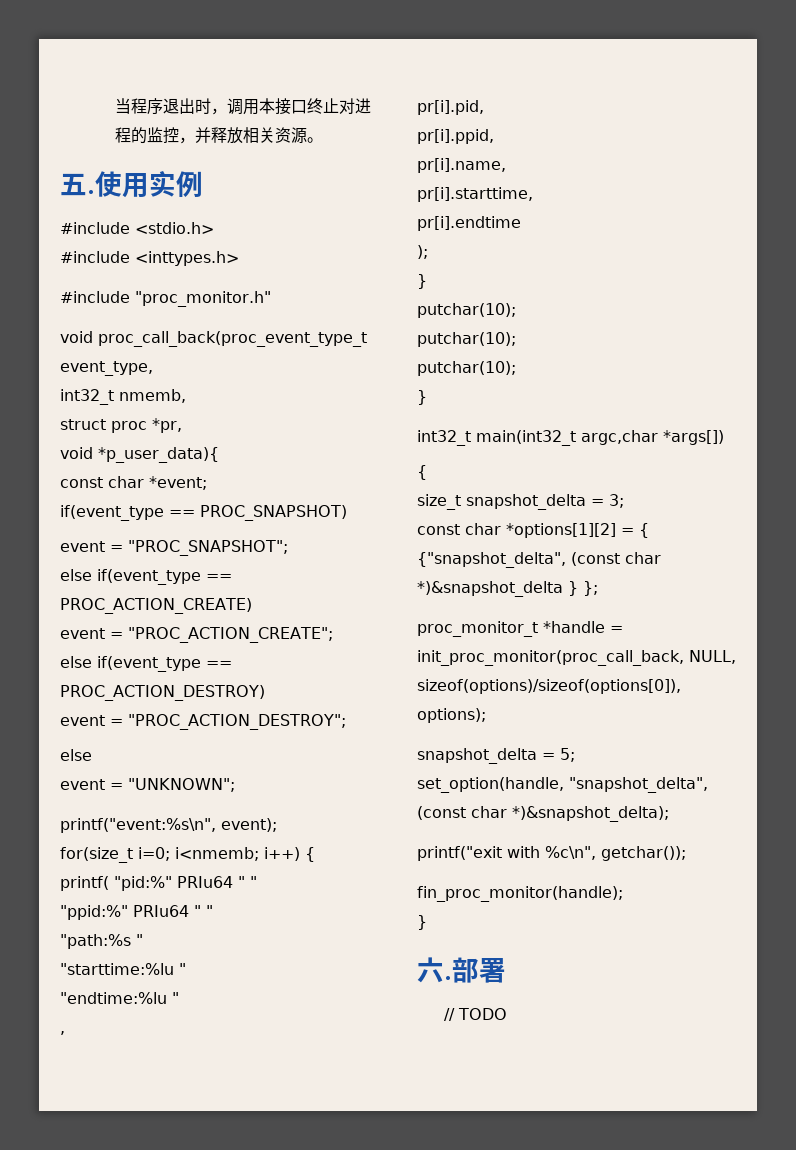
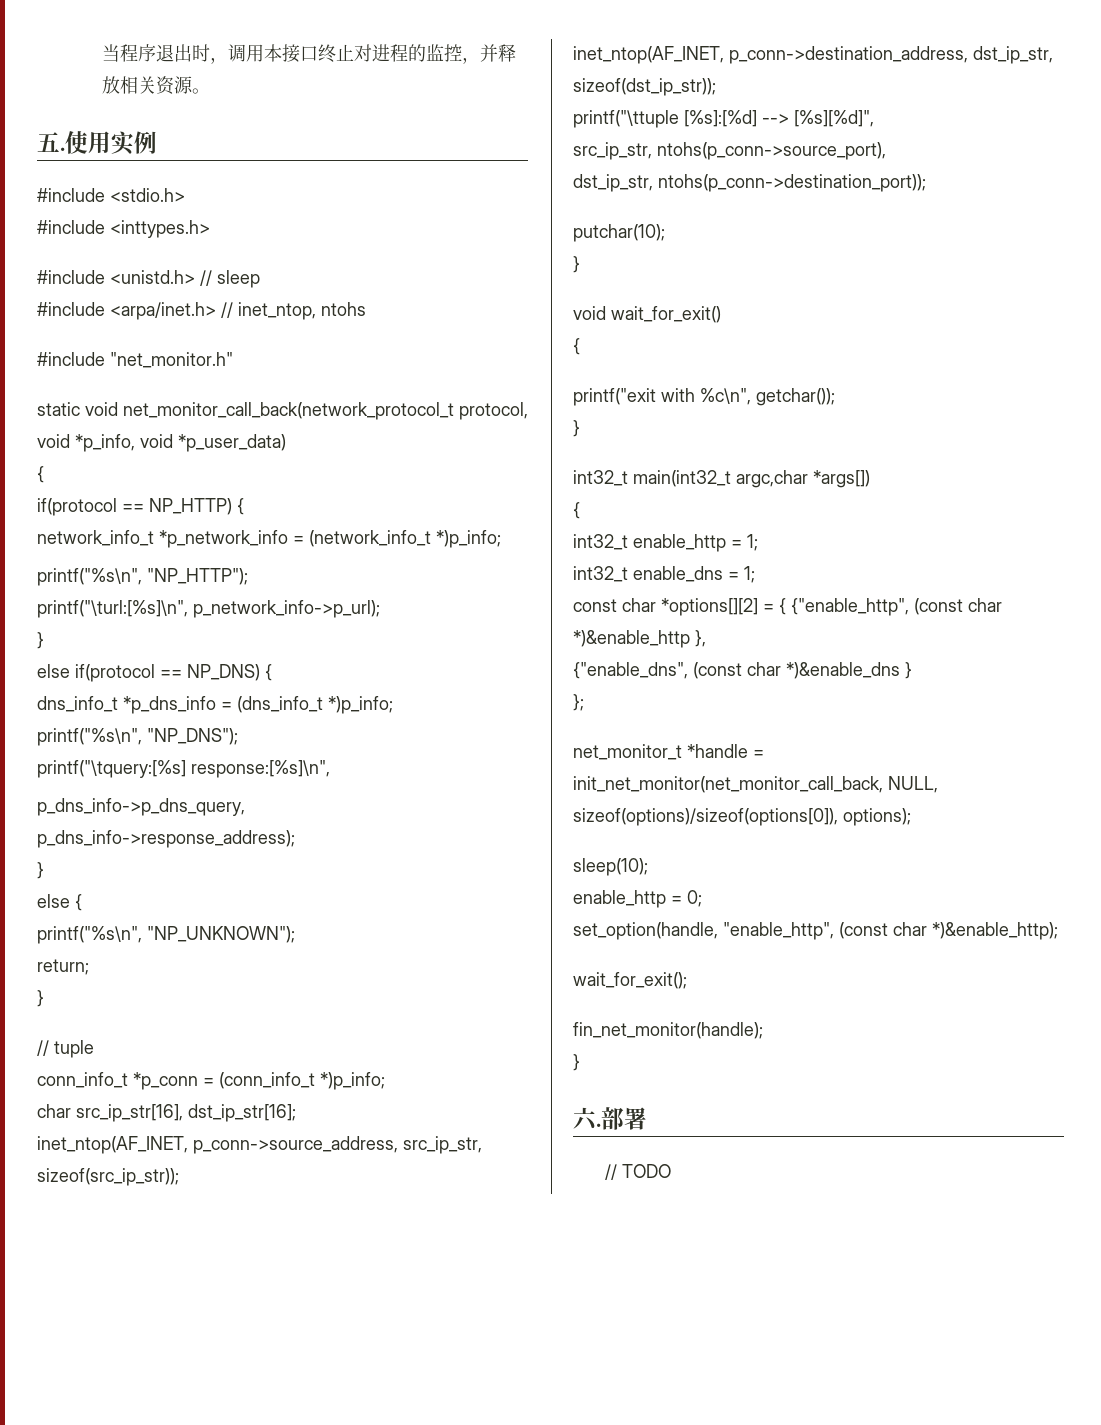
- #include "proc_monitor.h"
- void proc_call_back(proc_event_type_t event_type,
- int32_t nmemb,
- struct proc *pr,
- void *p_user_data){
- const char *event;
- if(event_type == PROC_SNAPSHOT)
- event = "PROC_SNAPSHOT";
- else if(event_type == PROC_ACTION_CREATE)
- event = "PROC_ACTION_CREATE";
- else if(event_type == PROC_ACTION_DESTROY)
- event = "PROC_ACTION_DESTROY";
- else
- event = "UNKNOWN";
- printf("event:%s\n", event);
- for(size_t i=0; i<nmemb; i++) {
- printf( "pid:%" PRIu64 " "
- "ppid:%" PRIu64 " "
- "path:%s "
- "starttime:%lu "
- "endtime:%lu "
- ,
- pr[i].pid,
- pr[i].ppid,
- pr[i].name,
- pr[i].starttime,
- pr[i].endtime
- );
+ #include <unistd.h> // sleep
+ #include <arpa/inet.h> // inet_ntop, ntohs
+ #include "net_monitor.h"
+ static void net_monitor_call_back(network_protocol_t protocol, void *p_info, void *p_user_data)
+ {
+ if(protocol == NP_HTTP) {
+ network_info_t *p_network_info = (network_info_t *)p_info;
+ printf("%s\n", "NP_HTTP");
+ printf("\turl:[%s]\n", p_network_info->p_url);
  }
+ else if(protocol == NP_DNS) {
+ dns_info_t *p_dns_info = (dns_info_t *)p_info;
+ printf("%s\n", "NP_DNS");
+ printf("\tquery:[%s] response:[%s]\n",
+ p_dns_info->p_dns_query,
+ p_dns_info->response_address);
+ }
+ else {
+ printf("%s\n", "NP_UNKNOWN");
+ return;
+ }
+ // tuple
+ conn_info_t *p_conn = (conn_info_t *)p_info;
+ char src_ip_str[16], dst_ip_str[16];
+ inet_ntop(AF_INET, p_conn->source_address, src_ip_str, sizeof(src_ip_str));
+ inet_ntop(AF_INET, p_conn->destination_address, dst_ip_str, sizeof(dst_ip_str));
+ printf("\ttuple [%s]:[%d] --> [%s][%d]",
+ src_ip_str, ntohs(p_conn->source_port),
+ dst_ip_str, ntohs(p_conn->destination_port));
  putchar(10);
- putchar(10);
- putchar(10);
+ }
+ void wait_for_exit()
+ {
+ printf("exit with %c\n", getchar());
- size_t snapshot_delta = 3;
- const char *options[1][2] = { {"snapshot_delta", (const char *)&snapshot_delta } };
+ int32_t enable_http = 1;
+ int32_t enable_dns = 1;
+ const char *options[][2] = { {"enable_http", (const char *)&enable_http },
+ {"enable_dns", (const char *)&enable_dns }
+ };
- proc_monitor_t *handle = init_proc_monitor(proc_call_back, NULL, sizeof(options)/sizeof(options[0]), options);
+ net_monitor_t *handle = init_net_monitor(net_monitor_call_back, NULL, sizeof(options)/sizeof(options[0]), options);
- snapshot_delta = 5;
+ sleep(10);
+ enable_http = 0;
- set_option(handle, "snapshot_delta", (const char *)&snapshot_delta);
- printf("exit with %c\n", getchar());
- fin_proc_monitor(handle);
+ set_option(handle, "enable_http", (const char *)&enable_http);
+ wait_for_exit();
+ fin_net_monitor(handle);

